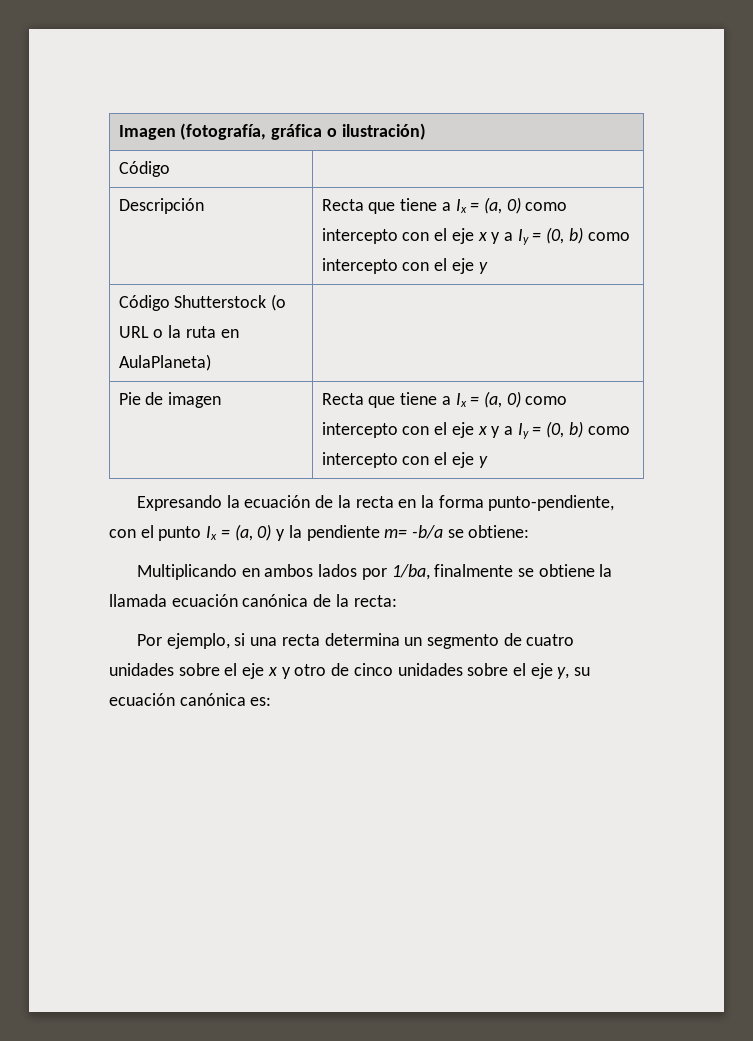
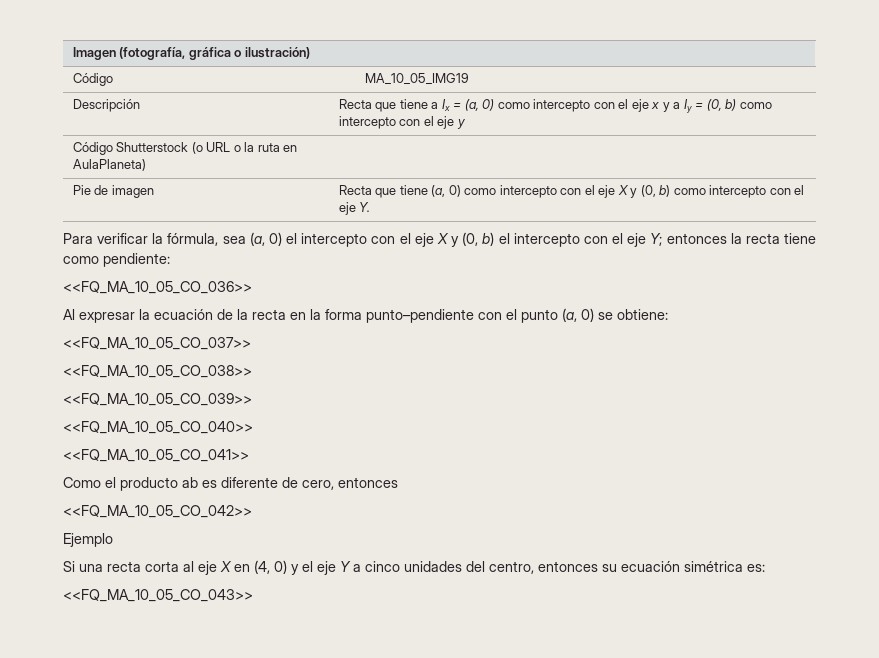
- Código |
+ Código | MA_10_05_IMG19
- Pie de imagen | Recta que tiene a Ix = (a, 0) como intercepto con el eje x y a Iy = (0, b) como intercepto con el eje y
- Expresando la ecuación de la recta en la forma punto-pendiente, con el punto Ix = (a, 0) y la pendiente m= -b/a se obtiene:
- Multiplicando en ambos lados por 1/ba, finalmente se obtiene la llamada ecuación canónica de la recta:
- Por ejemplo, si una recta determina un segmento de cuatro unidades sobre el eje x y otro de cinco unidades sobre el eje y, su ecuación canónica es:
+ Pie de imagen | Recta que tiene (a, 0) como intercepto con el eje X y (0, b) como intercepto con el eje Y.
+ Para verificar la fórmula, sea (a, 0) el intercepto con el eje X y (0, b) el intercepto con el eje Y; entonces la recta tiene como pendiente:
+ <<FQ_MA_10_05_CO_036>>
+ Al expresar la ecuación de la recta en la forma punto–pendiente con el punto (a, 0) se obtiene:
+ <<FQ_MA_10_05_CO_037>>
+ <<FQ_MA_10_05_CO_038>>
+ <<FQ_MA_10_05_CO_039>>
+ <<FQ_MA_10_05_CO_040>>
+ <<FQ_MA_10_05_CO_041>>
+ Como el producto ab es diferente de cero, entonces
+ <<FQ_MA_10_05_CO_042>>
+ Ejemplo
+ Si una recta corta al eje X en (4, 0) y el eje Y a cinco unidades del centro, entonces su ecuación simétrica es:
+ <<FQ_MA_10_05_CO_043>>

